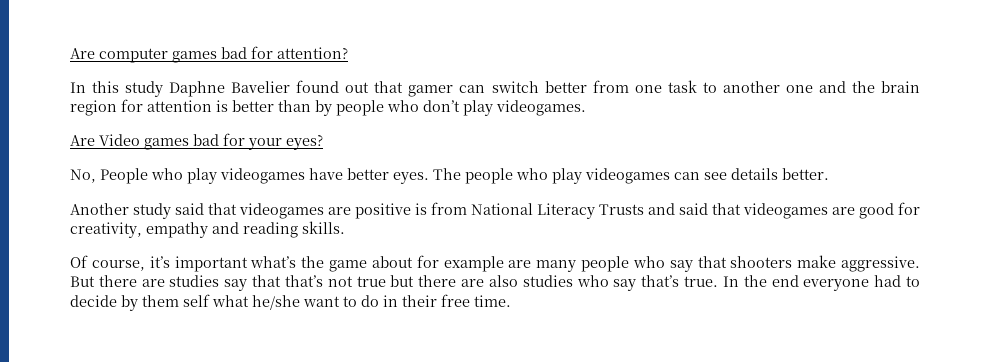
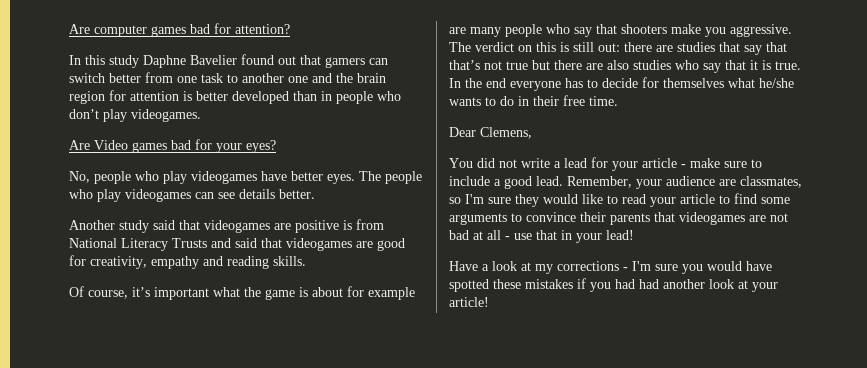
- In this study Daphne Bavelier found out that gamer can switch better from one task to another one and the brain region for attention is better than by people who don’t play videogames.
+ In this study Daphne Bavelier found out that gamers can switch better from one task to another one and the brain region for attention is better developed than in people who don’t play videogames.
- No, People who play videogames have better eyes.
+ No, people who play videogames have better eyes.
- Of course, it’s important what’s the game about for example are many people who say that shooters make aggressive. But there are studies say that that’s not true but there are also studies who say that’s true.
+ Of course, it’s important what the game is about for example are many people who say that shooters make you aggressive. The verdict on this is still out: there are studies that say that that’s not true but there are also studies who say that it is true.
- In the end everyone had to decide by them self what he/she want to do in their free time.
+ In the end everyone has to decide for themselves what he/she wants to do in their free time.
+ Dear Clemens,
+ You did not write a lead for your article - make sure to include a good lead. Remember, your audience are classmates, so I'm sure they would like to read your article to find some arguments to convince their parents that videogames are not bad at all - use that in your lead!
+ Have a look at my corrections - I'm sure you would have spotted these mistakes if you had had another look at your article!

